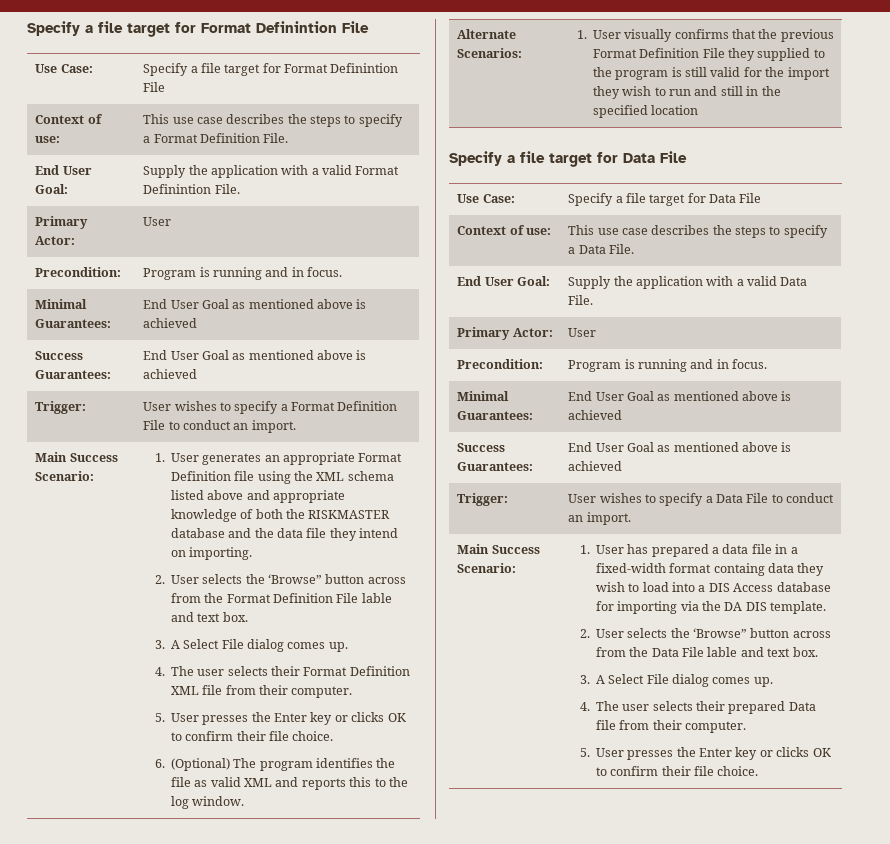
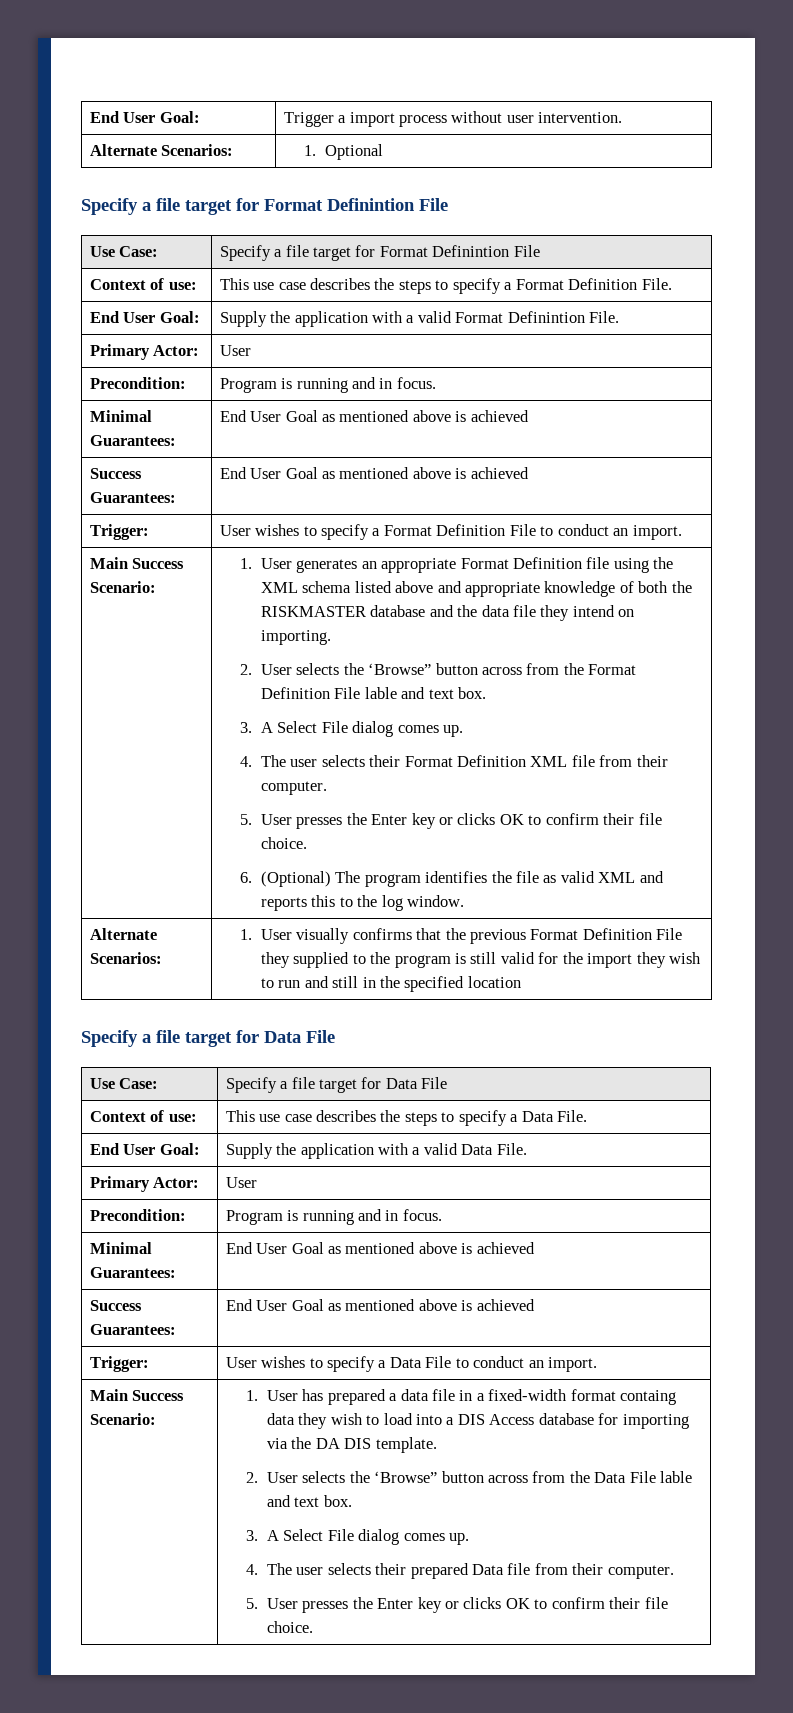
+ End User Goal: | Trigger a import process without user intervention.
+ Alternate Scenarios: | 1. Optional

